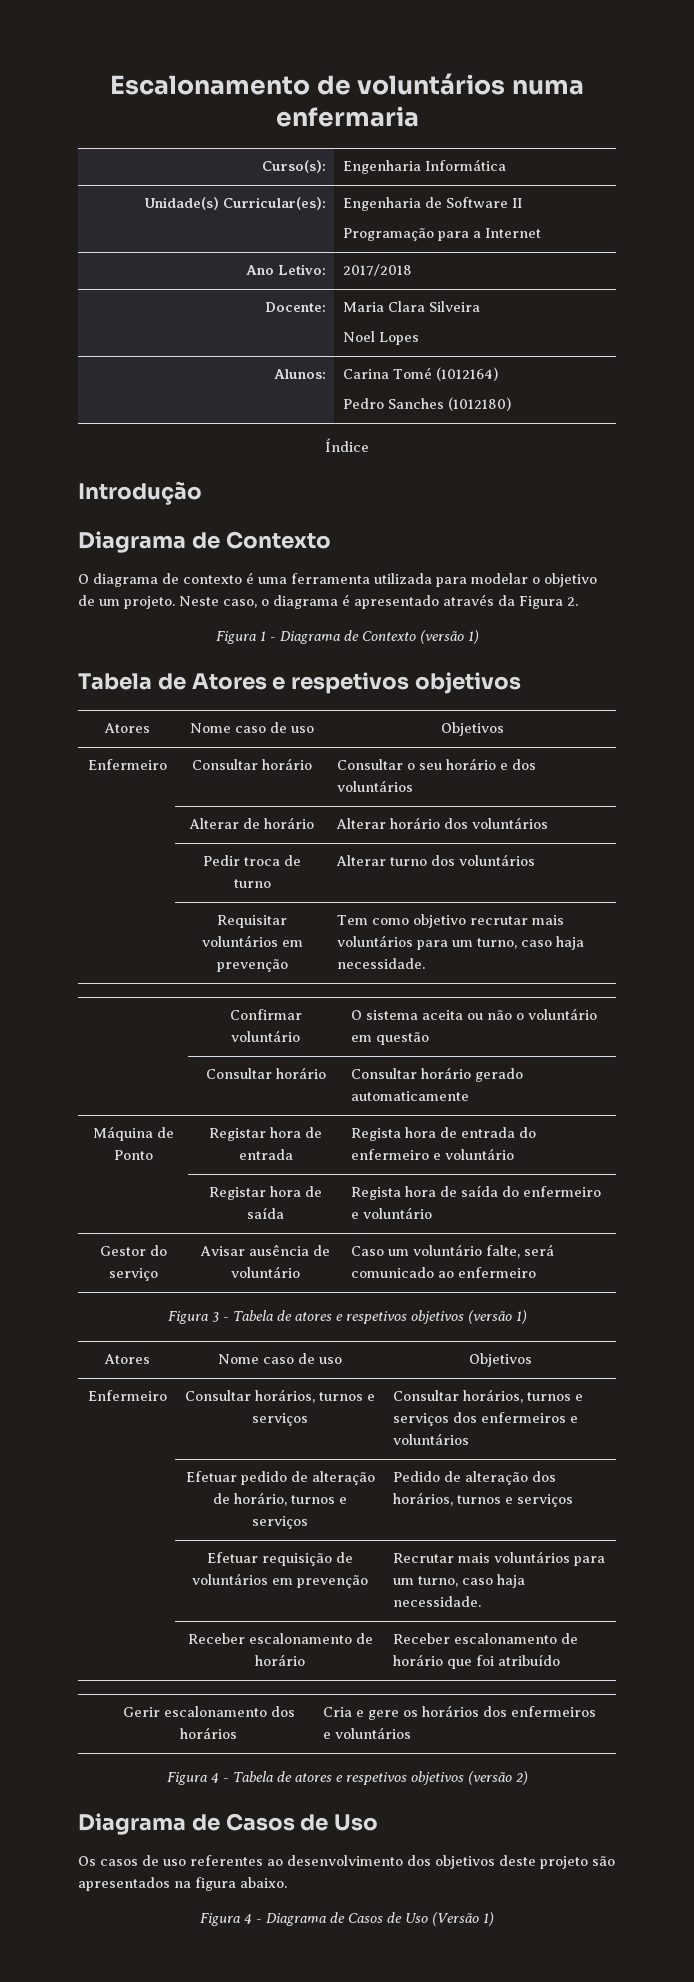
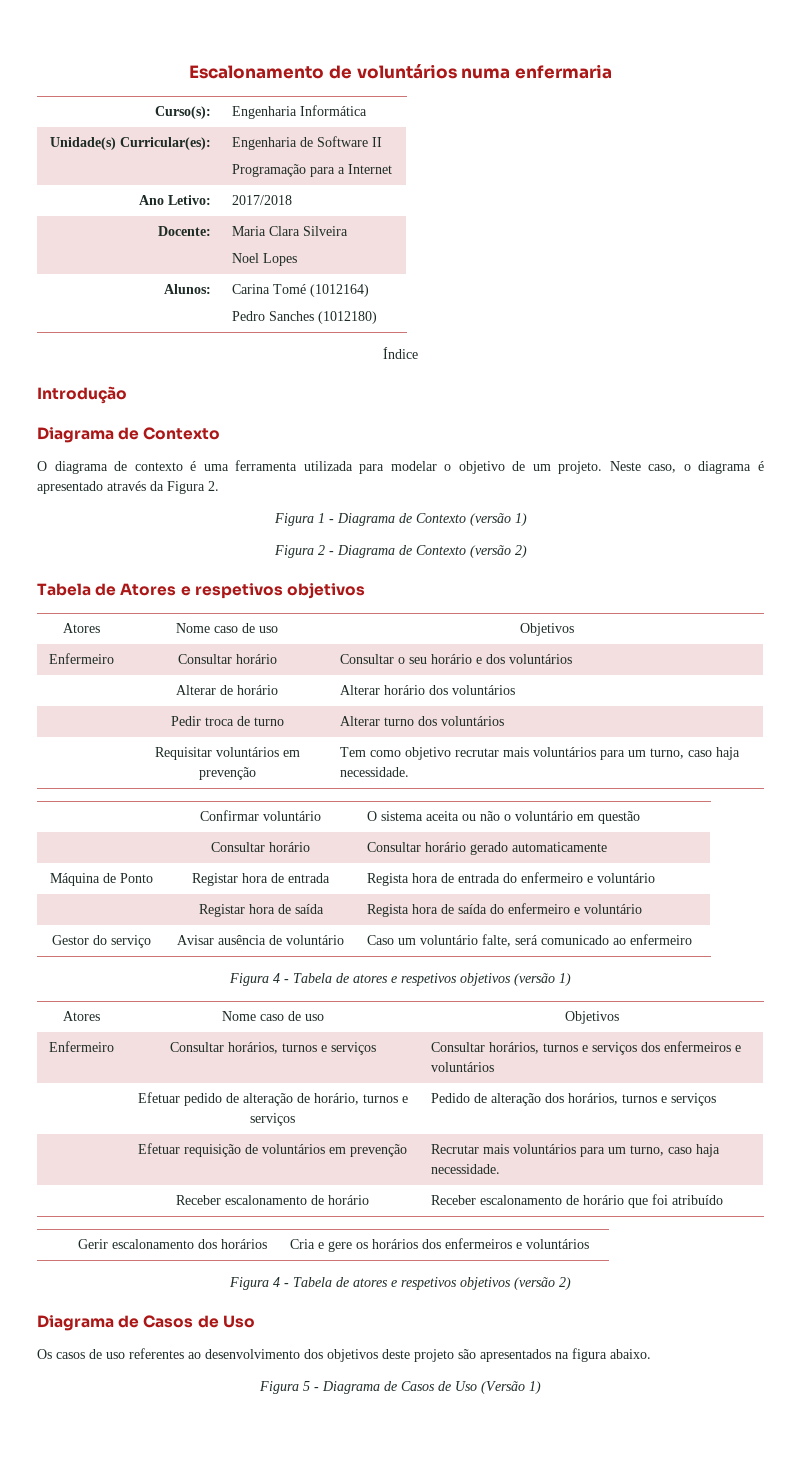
+ Figura 2 - Diagrama de Contexto (versão 2)
- Figura 3 - Tabela de atores e respetivos objetivos (versão 1)
+ Figura 4 - Tabela de atores e respetivos objetivos (versão 1)
- Figura 4 - Diagrama de Casos de Uso (Versão 1)
+ Figura 5 - Diagrama de Casos de Uso (Versão 1)

